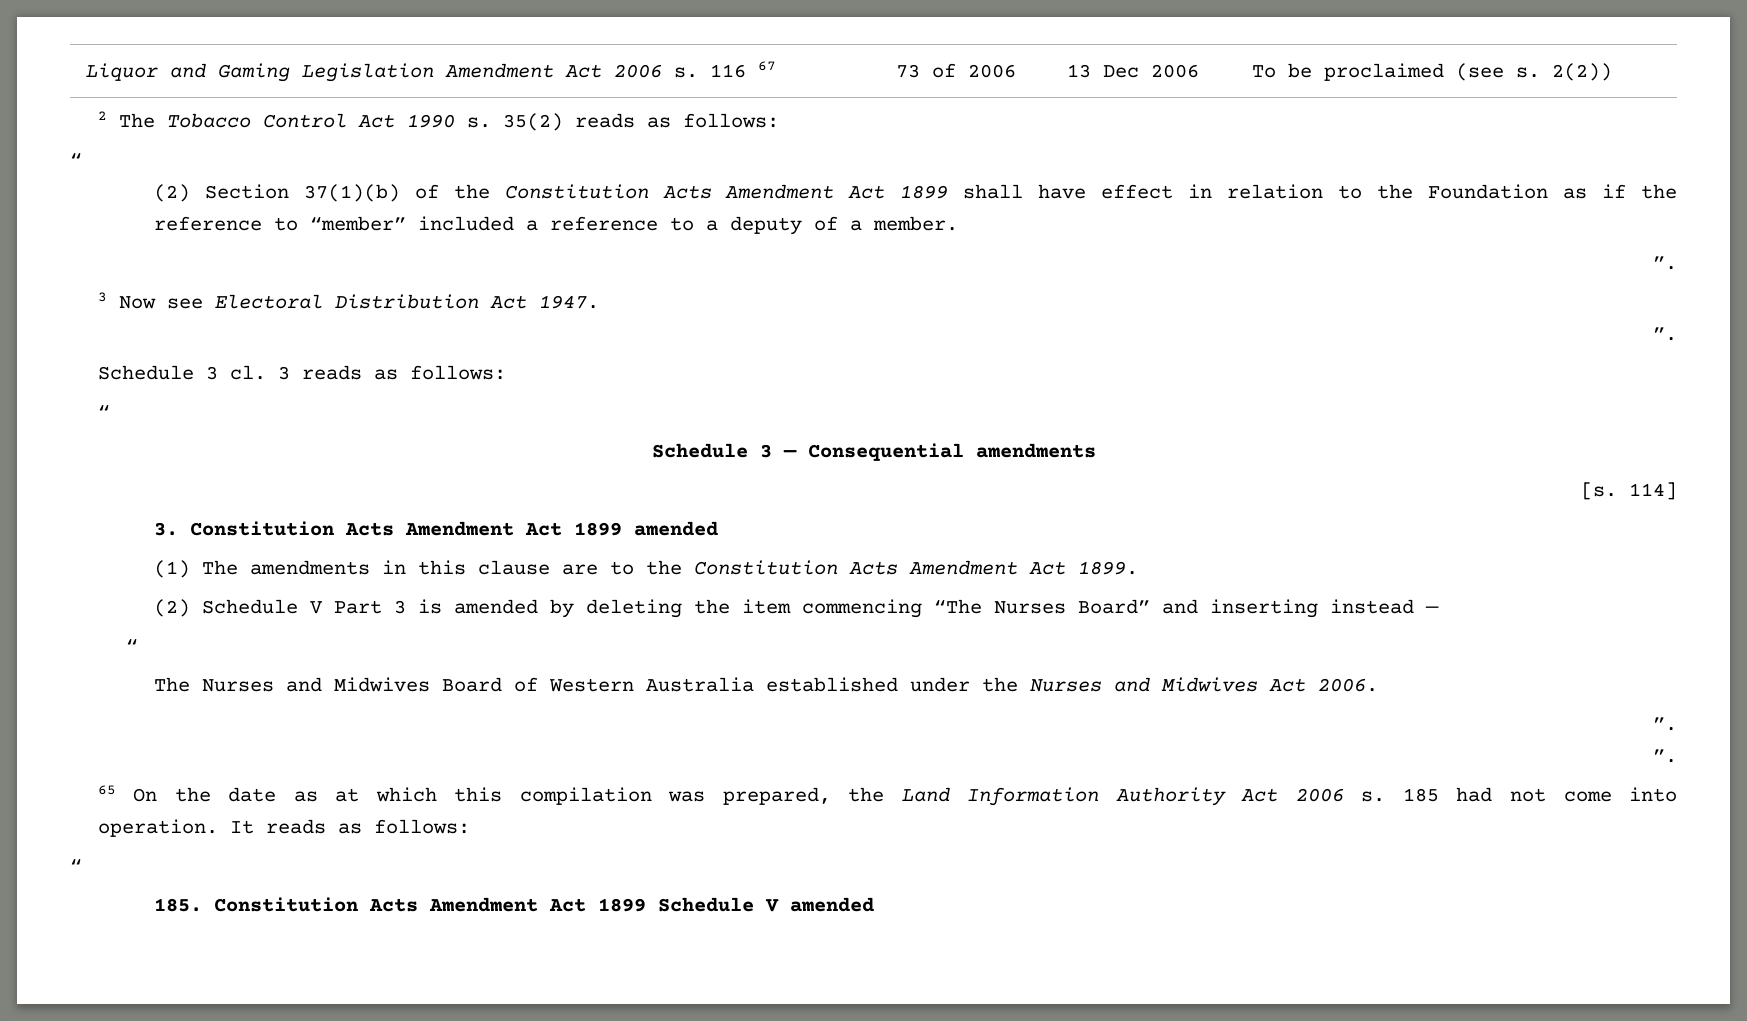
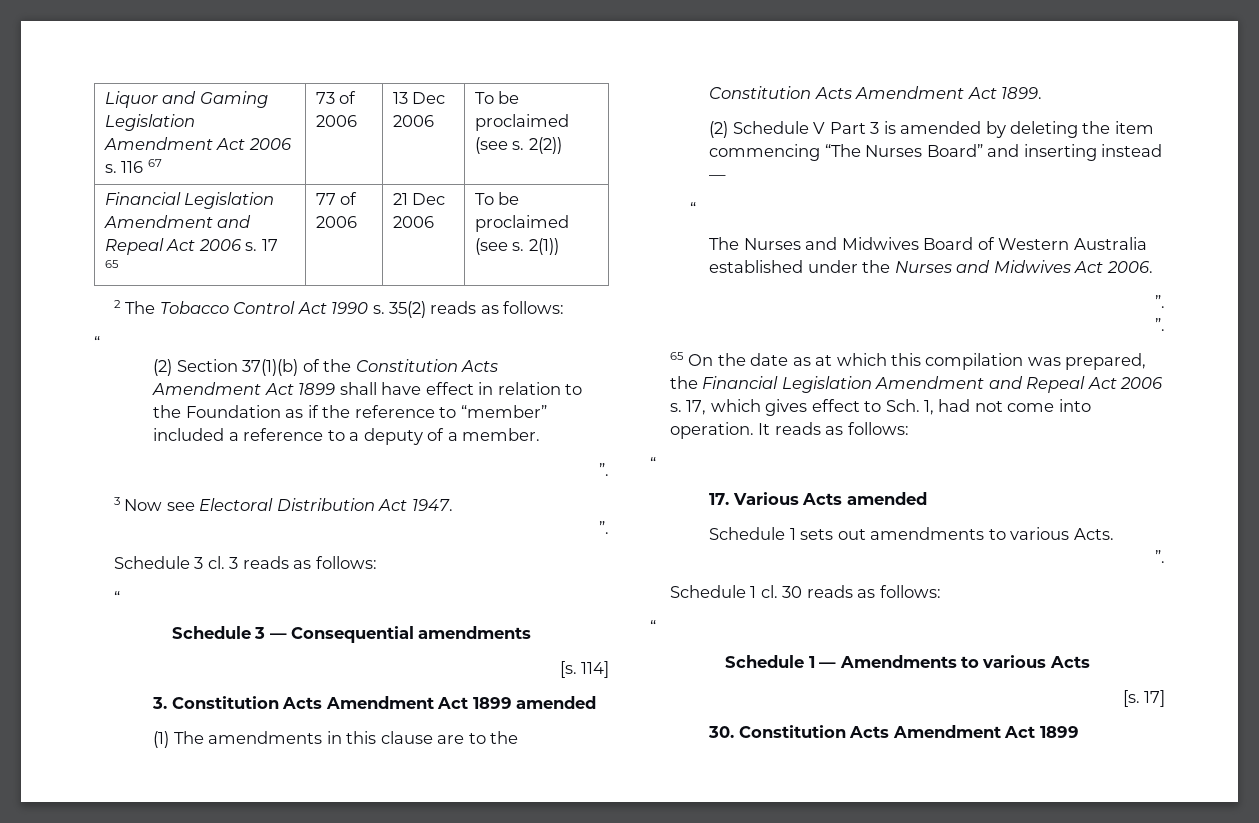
+ Financial Legislation Amendment and Repeal Act 2006 s. 17 65 | 77 of 2006 | 21 Dec 2006 | To be proclaimed (see s. 2(1))
- 65 On the date as at which this compilation was prepared, the Land Information Authority Act 2006 s. 185 had not come into operation.
+ 65 On the date as at which this compilation was prepared, the Financial Legislation Amendment and Repeal Act 2006 s. 17, which gives effect to Sch. 1, had not come into operation.
- 185. Constitution Acts Amendment Act 1899 Schedule V amended
+ 17. Various Acts amended
+ Schedule 1 sets out amendments to various Acts.
+ ”.
+ Schedule 1 cl. 30 reads as follows:
+ “
+ Schedule 1 — Amendments to various Acts
+ [s. 17]
+ 30. Constitution Acts Amendment Act 1899

